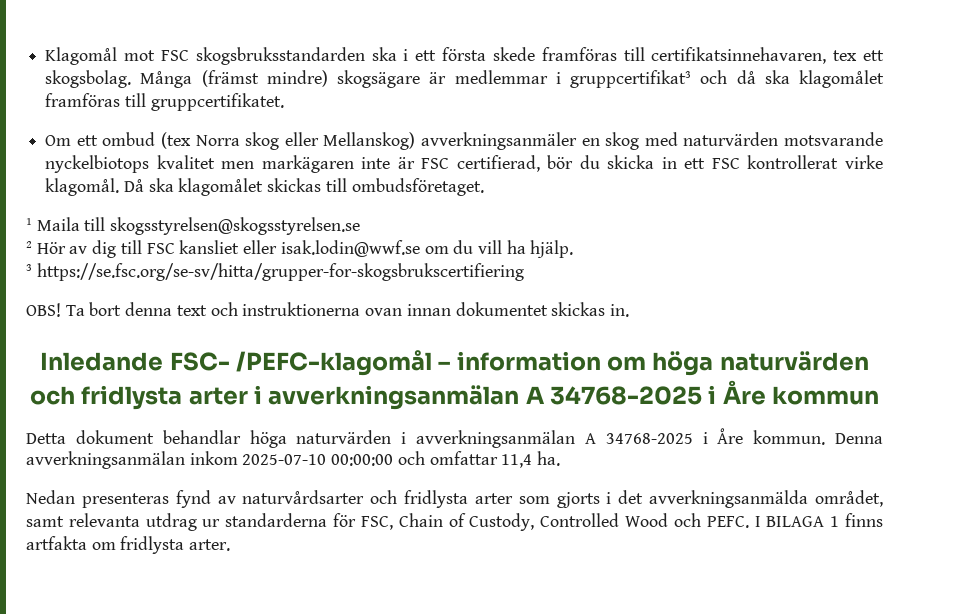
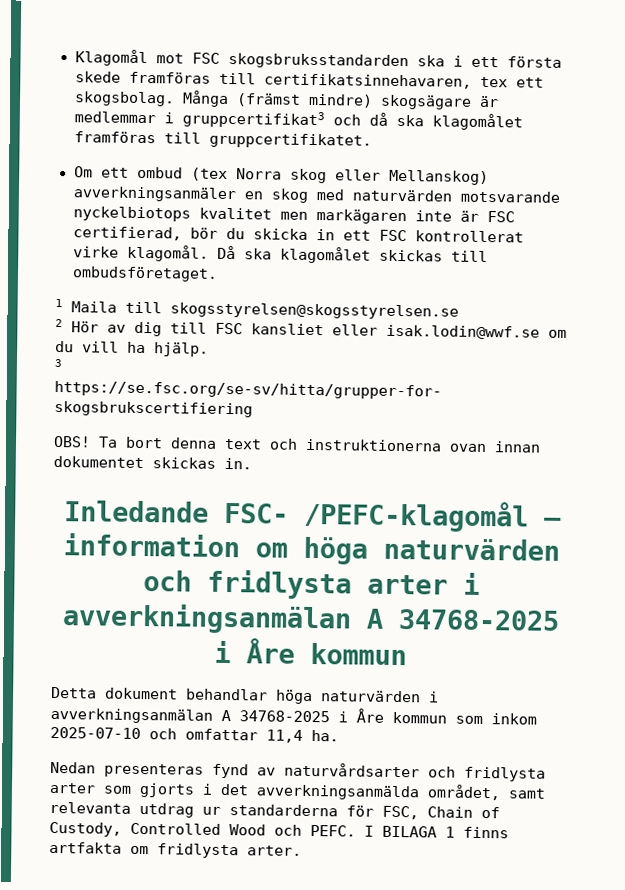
- Detta dokument behandlar höga naturvärden i avverkningsanmälan A 34768-2025 i Åre kommun. Denna avverkningsanmälan inkom 2025-07-10 00:00:00 och omfattar 11,4 ha.
+ Detta dokument behandlar höga naturvärden i avverkningsanmälan A 34768-2025 i Åre kommun som inkom 2025-07-10 och omfattar 11,4 ha.

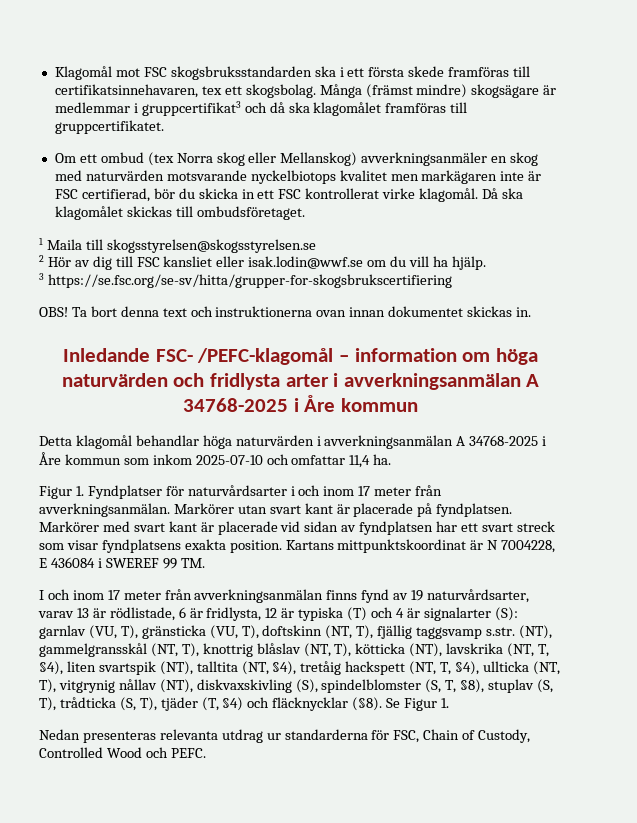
- Detta dokument behandlar höga naturvärden i avverkningsanmälan A 34768-2025 i Åre kommun som inkom 2025-07-10 och omfattar 11,4 ha.
+ Detta klagomål behandlar höga naturvärden i avverkningsanmälan A 34768-2025 i Åre kommun som inkom 2025-07-10 och omfattar 11,4 ha.
- Nedan presenteras fynd av naturvårdsarter och fridlysta arter som gjorts i det avverkningsanmälda området, samt relevanta utdrag ur standarderna för FSC, Chain of Custody, Controlled Wood och PEFC. I BILAGA 1 finns artfakta om fridlysta arter.
+ Figur 1. Fyndplatser för naturvårdsarter i och inom 17 meter från avverkningsanmälan. Markörer utan svart kant är placerade på fyndplatsen. Markörer med svart kant är placerade vid sidan av fyndplatsen har ett svart streck som visar fyndplatsens exakta position. Kartans mittpunktskoordinat är N 7004228, E 436084 i SWEREF 99 TM.
+ I och inom 17 meter från avverkningsanmälan finns fynd av 19 naturvårdsarter, varav 13 är rödlistade, 6 är fridlysta, 12 är typiska (T) och 4 är signalarter (S): garnlav (VU, T), gränsticka (VU, T), doftskinn (NT, T), fjällig taggsvamp s.str. (NT), gammelgransskål (NT, T), knottrig blåslav (NT, T), kötticka (NT), lavskrika (NT, T, §4), liten svartspik (NT), talltita (NT, §4), tretåig hackspett (NT, T, §4), ullticka (NT, T), vitgrynig nållav (NT), diskvaxskivling (S), spindelblomster (S, T, §8), stuplav (S, T), trådticka (S, T), tjäder (T, §4) och fläcknycklar (§8). Se Figur 1.
+ Nedan presenteras relevanta utdrag ur standarderna för FSC, Chain of Custody, Controlled Wood och PEFC.

